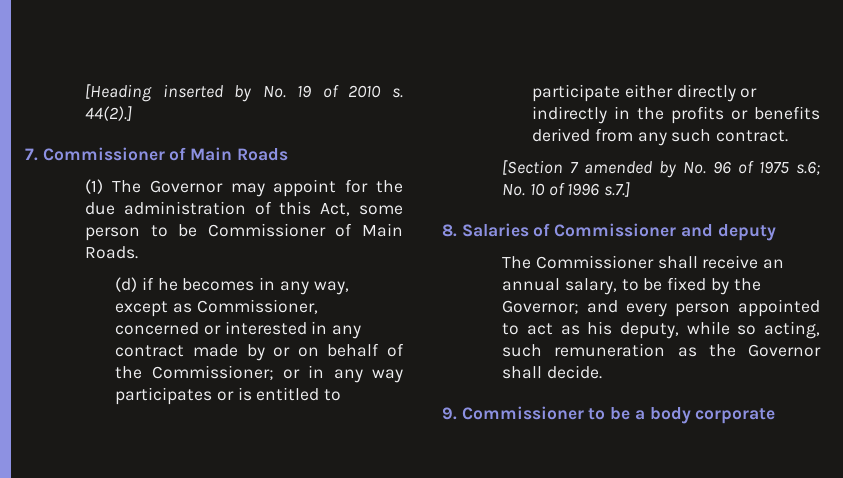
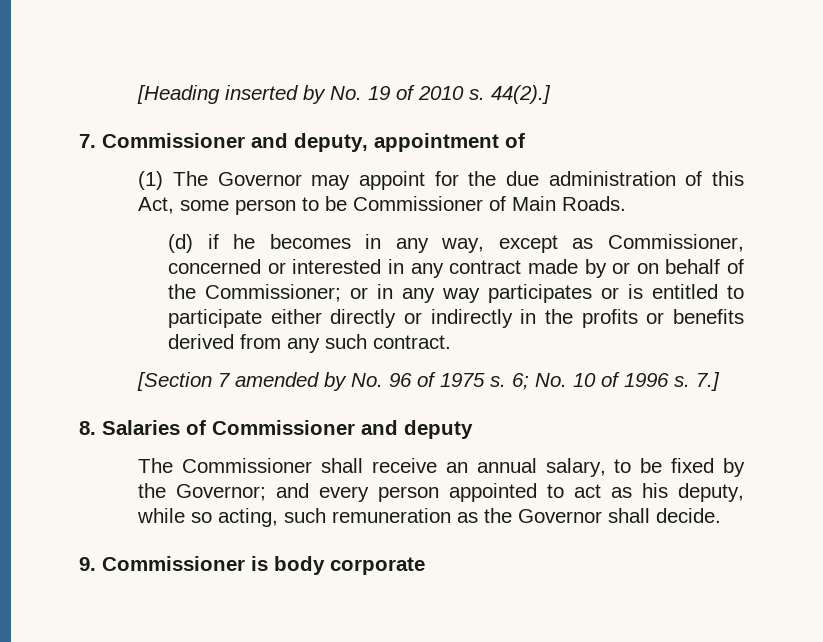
- 7. Commissioner of Main Roads
+ 7. Commissioner and deputy, appointment of
- [Section 7 amended by No. 96 of 1975 s.6; No. 10 of 1996 s.7.]
+ [Section 7 amended by No. 96 of 1975 s. 6; No. 10 of 1996 s. 7.]
- 9. Commissioner to be a body corporate
+ 9. Commissioner is body corporate

